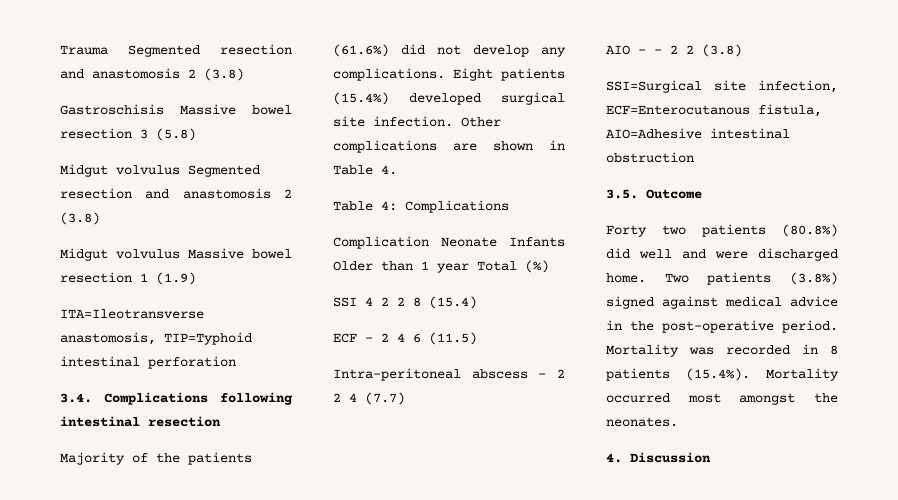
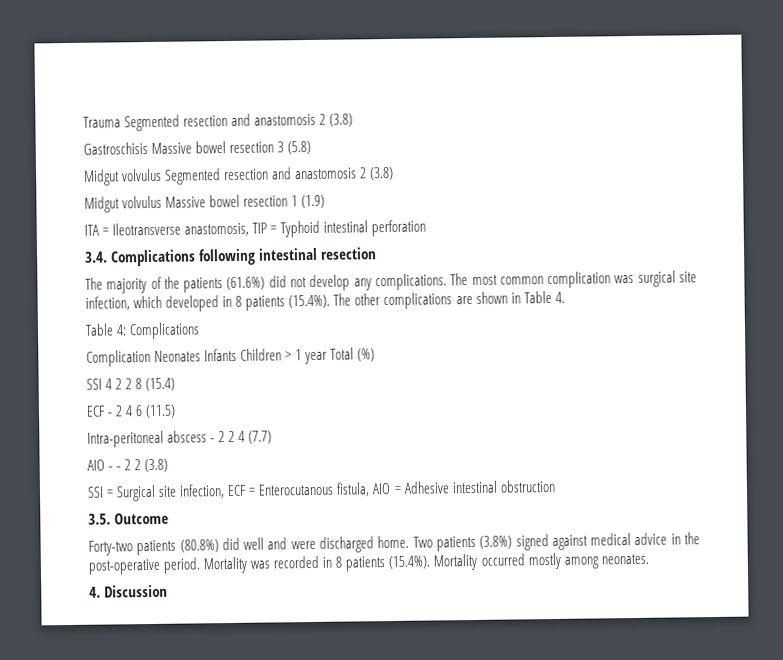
- ITA=Ileotransverse anastomosis, TIP=Typhoid intestinal perforation
+ ITA = Ileotransverse anastomosis, TIP = Typhoid intestinal perforation
- Majority of the patients (61.6%) did not develop any complications.
+ The majority of the patients (61.6%) did not develop any complications.
- Eight patients (15.4%) developed surgical site infection. Other complications are shown in Table 4.
+ The most common complication was surgical site infection, which developed in 8 patients (15.4%). The other complications are shown in Table 4.
- Complication Neonate Infants Older than 1 year Total (%)
+ Complication Neonates Infants Children > 1 year Total (%)
- SSI=Surgical site infection, ECF=Enterocutanous fistula, AIO=Adhesive intestinal obstruction
+ SSI = Surgical site infection, ECF = Enterocutanous fistula, AIO = Adhesive intestinal obstruction
- Forty two patients (80.8%) did well and were discharged home.
+ Forty-two patients (80.8%) did well and were discharged home.
- Mortality was recorded in 8 patients (15.4%). Mortality occurred most amongst the neonates.
+ Mortality was recorded in 8 patients (15.4%). Mortality occurred mostly among neonates.

